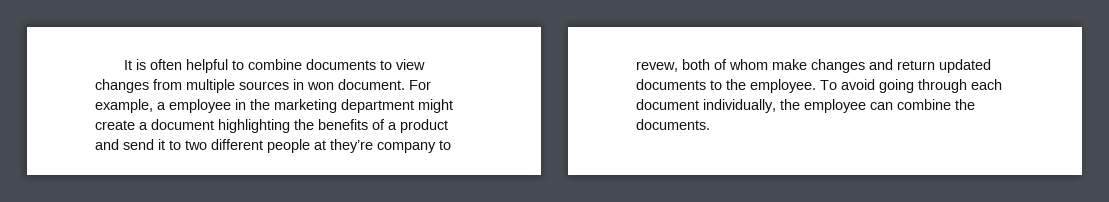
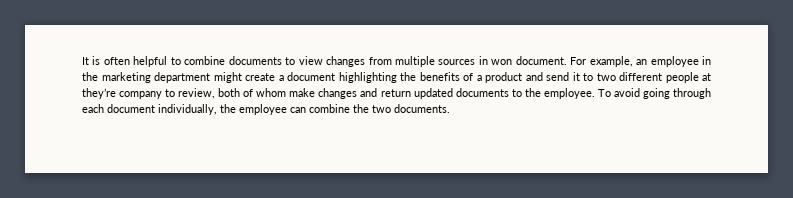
- For example, a employee in the marketing department might create a document highlighting the benefits of a product and send it to two different people at they’re company to revew, both of whom make changes and return updated documents to the employee.
+ For example, an employee in the marketing department might create a document highlighting the benefits of a product and send it to two different people at they’re company to review, both of whom make changes and return updated documents to the employee.
- To avoid going through each document individually, the employee can combine the documents.
+ To avoid going through each document individually, the employee can combine the two documents.

